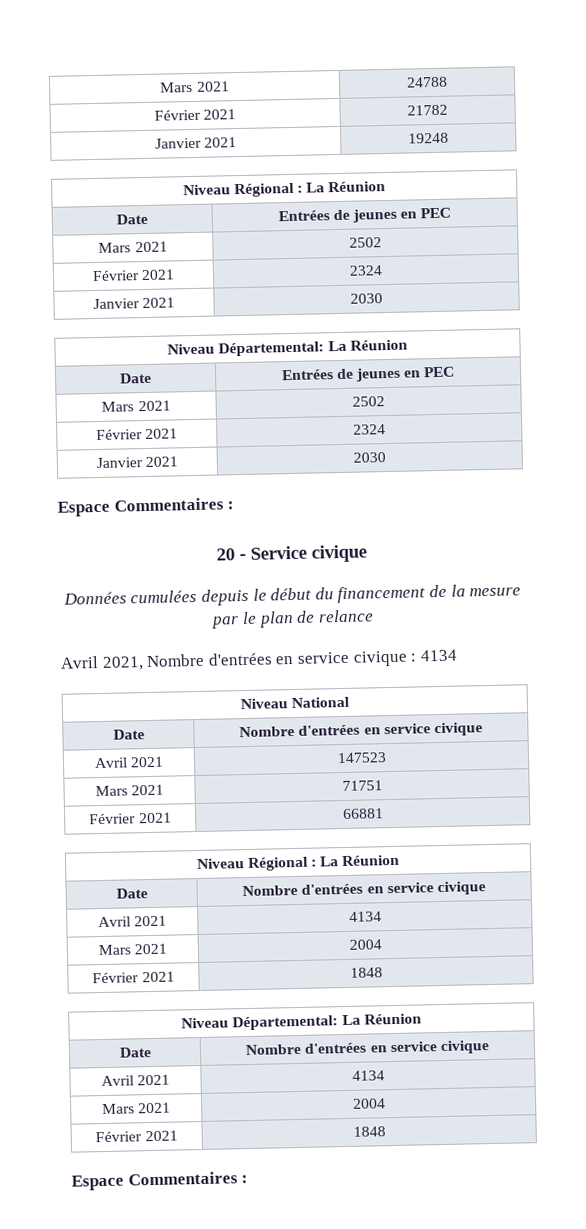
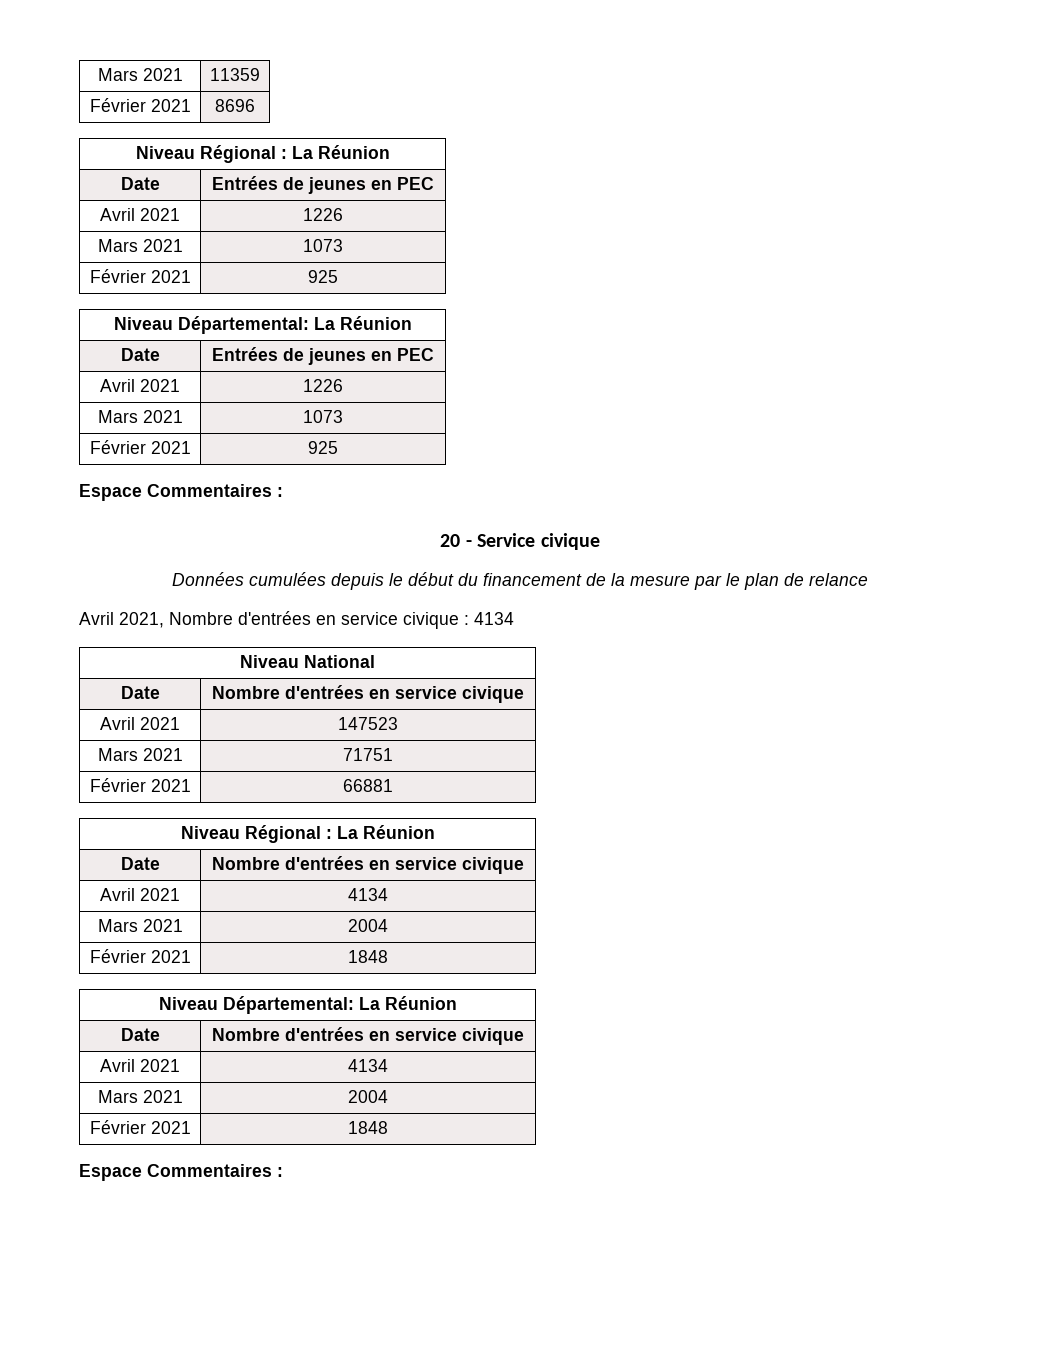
- Mars 2021 | 24788
- Février 2021 | 21782
- Janvier 2021 | 19248
+ Mars 2021 | 11359
+ Février 2021 | 8696
  Niveau Régional : La Réunion
  Date | Entrées de jeunes en PEC
- Mars 2021 | 2502
- Février 2021 | 2324
- Janvier 2021 | 2030
+ Avril 2021 | 1226
+ Mars 2021 | 1073
+ Février 2021 | 925
  Niveau Départemental: La Réunion
  Date | Entrées de jeunes en PEC
- Mars 2021 | 2502
- Février 2021 | 2324
- Janvier 2021 | 2030
+ Avril 2021 | 1226
+ Mars 2021 | 1073
+ Février 2021 | 925

